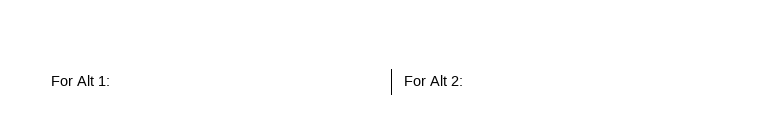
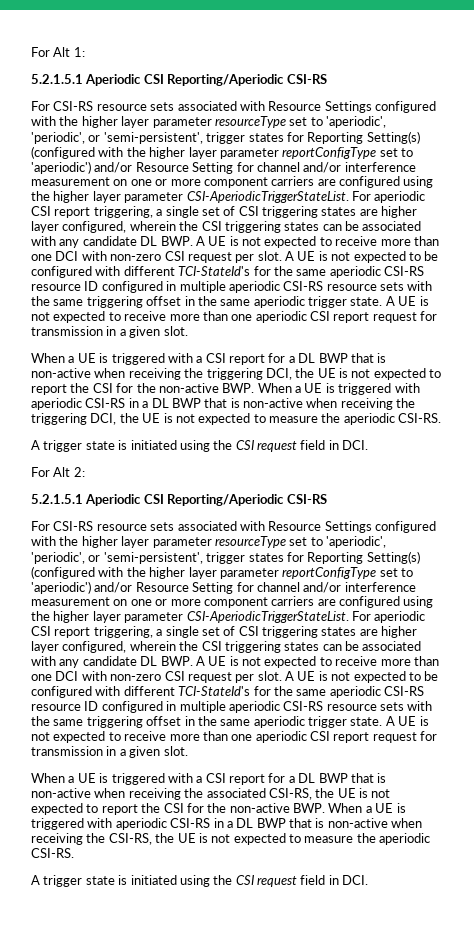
  For Alt 1:
+ 5.2.1.5.1 Aperiodic CSI Reporting/Aperiodic CSI-RS
+ For CSI-RS resource sets associated with Resource Settings configured with the higher layer parameter resourceType set to 'aperiodic', 'periodic', or 'semi-persistent', trigger states for Reporting Setting(s) (configured with the higher layer parameter reportConfigType set to 'aperiodic') and/or Resource Setting for channel and/or interference measurement on one or more component carriers are configured using the higher layer parameter CSI-AperiodicTriggerStateList. For aperiodic CSI report triggering, a single set of CSI triggering states are higher layer configured, wherein the CSI triggering states can be associated with any candidate DL BWP. A UE is not expected to receive more than one DCI with non-zero CSI request per slot. A UE is not expected to be configured with different TCI-StateId's for the same aperiodic CSI-RS resource ID configured in multiple aperiodic CSI-RS resource sets with the same triggering offset in the same aperiodic trigger state. A UE is not expected to receive more than one aperiodic CSI report request for transmission in a given slot.
+ When a UE is triggered with a CSI report for a DL BWP that is non-active when receiving the triggering DCI, the UE is not expected to report the CSI for the non-active BWP. When a UE is triggered with aperiodic CSI-RS in a DL BWP that is non-active when receiving the triggering DCI, the UE is not expected to measure the aperiodic CSI-RS.
+ A trigger state is initiated using the CSI request field in DCI.
  For Alt 2:
+ 5.2.1.5.1 Aperiodic CSI Reporting/Aperiodic CSI-RS
+ For CSI-RS resource sets associated with Resource Settings configured with the higher layer parameter resourceType set to 'aperiodic', 'periodic', or 'semi-persistent', trigger states for Reporting Setting(s) (configured with the higher layer parameter reportConfigType set to 'aperiodic') and/or Resource Setting for channel and/or interference measurement on one or more component carriers are configured using the higher layer parameter CSI-AperiodicTriggerStateList. For aperiodic CSI report triggering, a single set of CSI triggering states are higher layer configured, wherein the CSI triggering states can be associated with any candidate DL BWP. A UE is not expected to receive more than one DCI with non-zero CSI request per slot. A UE is not expected to be configured with different TCI-StateId's for the same aperiodic CSI-RS resource ID configured in multiple aperiodic CSI-RS resource sets with the same triggering offset in the same aperiodic trigger state. A UE is not expected to receive more than one aperiodic CSI report request for transmission in a given slot.
+ When a UE is triggered with a CSI report for a DL BWP that is non-active when receiving the associated CSI-RS, the UE is not expected to report the CSI for the non-active BWP. When a UE is triggered with aperiodic CSI-RS in a DL BWP that is non-active when receiving the CSI-RS, the UE is not expected to measure the aperiodic CSI-RS.
+ A trigger state is initiated using the CSI request field in DCI.

